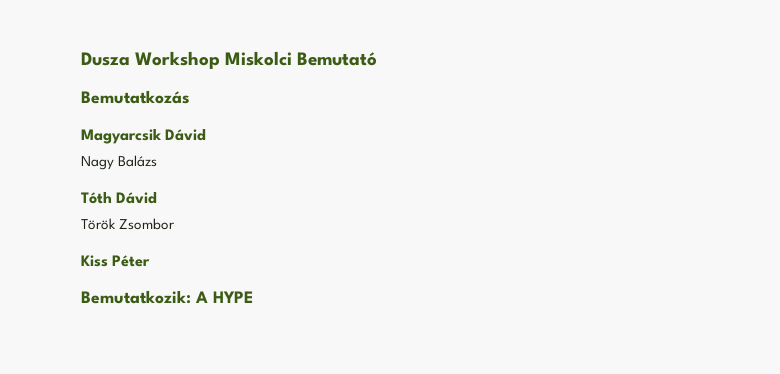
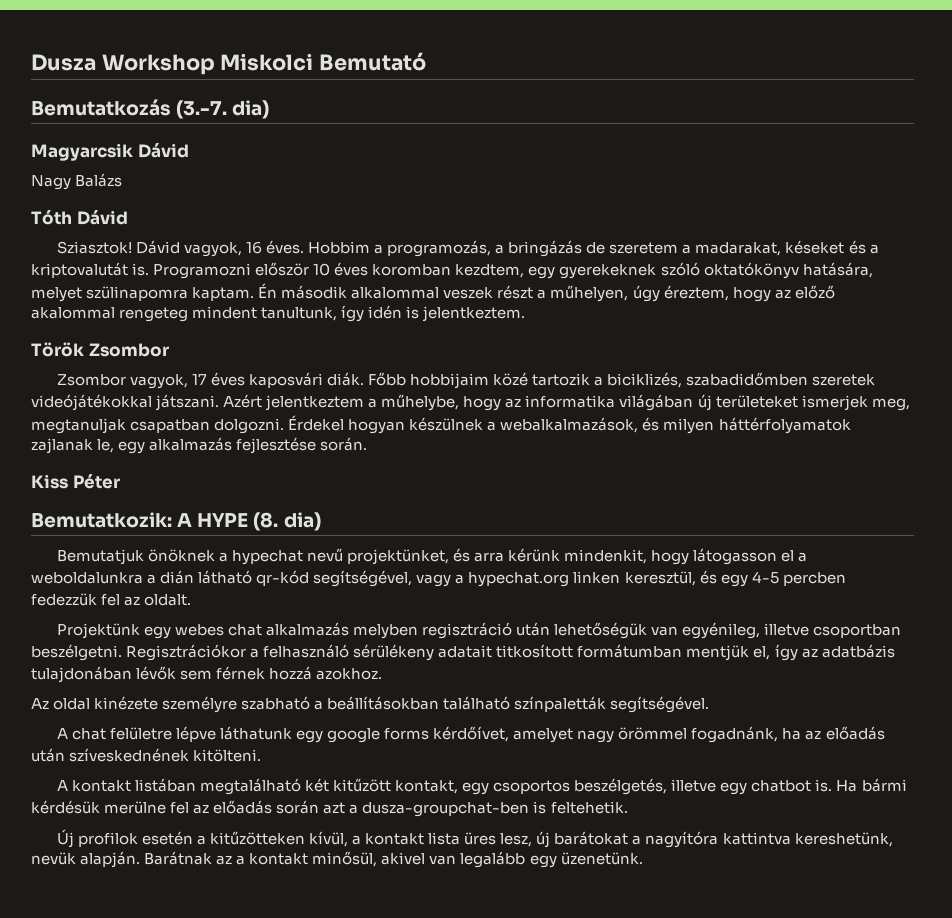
- Bemutatkozás
+ Bemutatkozás (3.-7. dia)
+ Sziasztok! Dávid vagyok, 16 éves. Hobbim a programozás, a bringázás de szeretem a madarakat, késeket és a kriptovalutát is. Programozni először 10 éves koromban kezdtem, egy gyerekeknek szóló oktatókönyv hatására, melyet szülinapomra kaptam. Én második alkalommal veszek részt a műhelyen, úgy éreztem, hogy az előző akalommal rengeteg mindent tanultunk, így idén is jelentkeztem.
  Török Zsombor
+ Zsombor vagyok, 17 éves kaposvári diák. Főbb hobbijaim közé tartozik a biciklizés, szabadidőmben szeretek videójátékokkal játszani. Azért jelentkeztem a műhelybe, hogy az informatika világában új területeket ismerjek meg, megtanuljak csapatban dolgozni. Érdekel hogyan készülnek a webalkalmazások, és milyen háttérfolyamatok zajlanak le, egy alkalmazás fejlesztése során.
- Bemutatkozik: A HYPE
+ Bemutatkozik: A HYPE (8. dia)
+ Bemutatjuk önöknek a hypechat nevű projektünket, és arra kérünk mindenkit, hogy látogasson el a weboldalunkra a dián látható qr-kód segítségével, vagy a hypechat.org linken keresztül, és egy 4-5 percben fedezzük fel az oldalt.
+ Projektünk egy webes chat alkalmazás melyben regisztráció után lehetőségük van egyénileg, illetve csoportban beszélgetni. Regisztrációkor a felhasználó sérülékeny adatait titkosított formátumban mentjük el, így az adatbázis tulajdonában lévők sem férnek hozzá azokhoz.
+ Az oldal kinézete személyre szabható a beállításokban található színpaletták segítségével.
+ A chat felületre lépve láthatunk egy google forms kérdőívet, amelyet nagy örömmel fogadnánk, ha az előadás után szíveskednének kitölteni.
+ A kontakt listában megtalálható két kitűzött kontakt, egy csoportos beszélgetés, illetve egy chatbot is. Ha bármi kérdésük merülne fel az előadás során azt a dusza-groupchat-ben is feltehetik.
+ Új profilok esetén a kitűzötteken kívül, a kontakt lista üres lesz, új barátokat a nagyítóra kattintva kereshetünk, nevük alapján. Barátnak az a kontakt minősül, akivel van legalább egy üzenetünk.

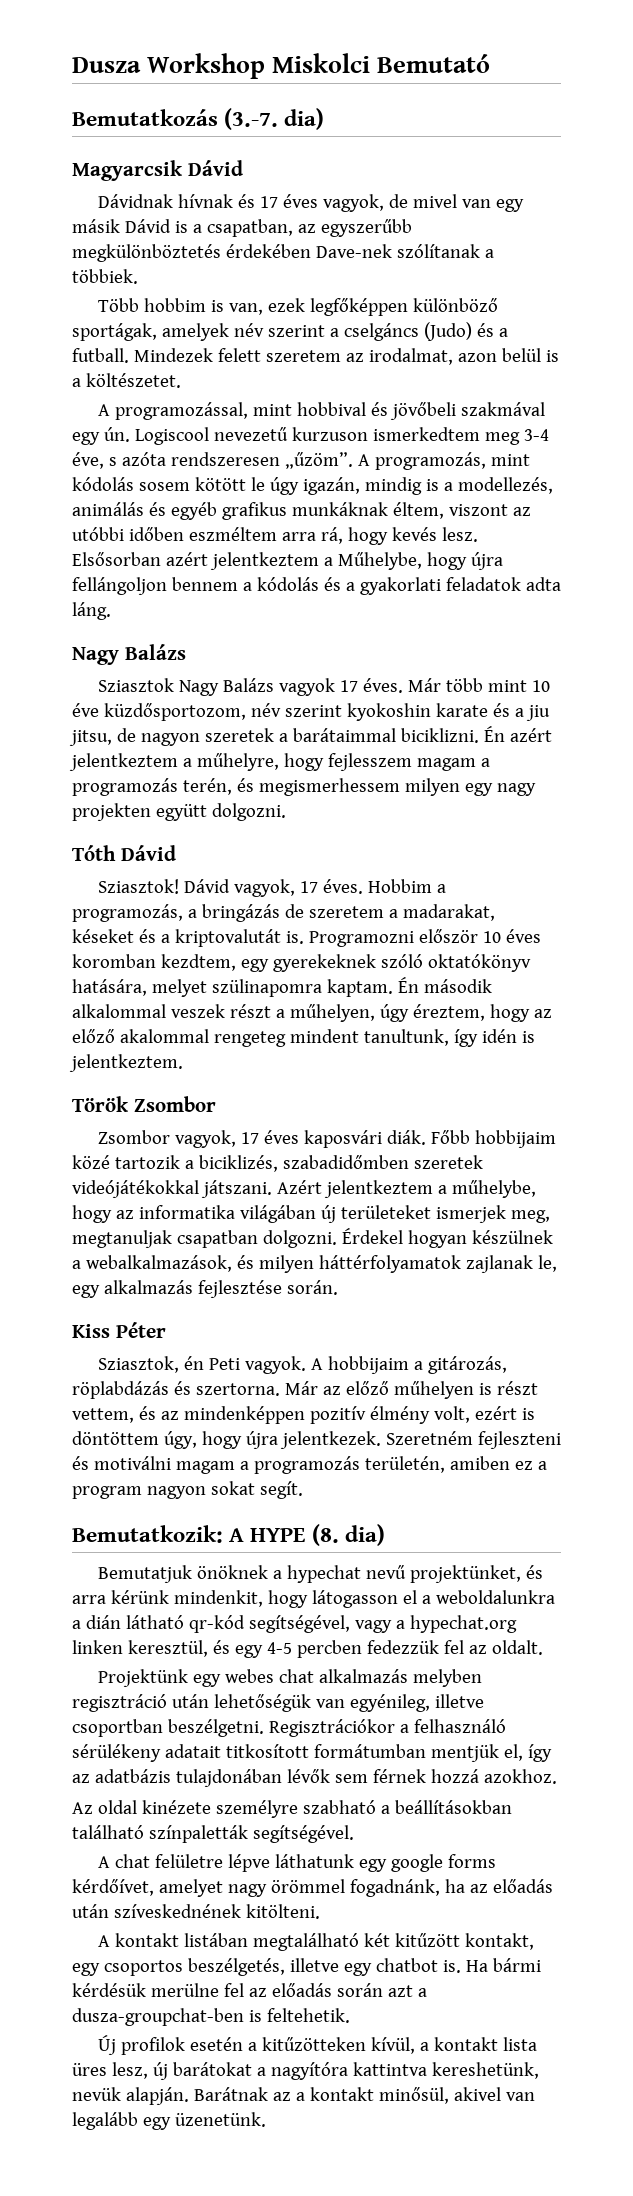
+ Dávidnak hívnak és 17 éves vagyok, de mivel van egy másik Dávid is a csapatban, az egyszerűbb megkülönböztetés érdekében Dave-nek szólítanak a többiek.
+ Több hobbim is van, ezek legfőképpen különböző sportágak, amelyek név szerint a cselgáncs (Judo) és a futball. Mindezek felett szeretem az irodalmat, azon belül is a költészetet.
+ A programozással, mint hobbival és jövőbeli szakmával egy ún. Logiscool nevezetű kurzuson ismerkedtem meg 3-4 éve, s azóta rendszeresen „űzöm”. A programozás, mint kódolás sosem kötött le úgy igazán, mindig is a modellezés, animálás és egyéb grafikus munkáknak éltem, viszont az utóbbi időben eszméltem arra rá, hogy kevés lesz. Elsősorban azért jelentkeztem a Műhelybe, hogy újra fellángoljon bennem a kódolás és a gyakorlati feladatok adta láng.
  Nagy Balázs
+ Sziasztok Nagy Balázs vagyok 17 éves. Már több mint 10 éve küzdősportozom, név szerint kyokoshin karate és a jiu jitsu, de nagyon szeretek a barátaimmal biciklizni. Én azért jelentkeztem a műhelyre, hogy fejlesszem magam a programozás terén, és megismerhessem milyen egy nagy projekten együtt dolgozni.
- Dávid vagyok, 16 éves.
+ Dávid vagyok, 17 éves.
+ Sziasztok, én Peti vagyok. A hobbijaim a gitározás, röplabdázás és szertorna. Már az előző műhelyen is részt vettem, és az mindenképpen pozitív élmény volt, ezért is döntöttem úgy, hogy újra jelentkezek. Szeretném fejleszteni és motiválni magam a programozás területén, amiben ez a program nagyon sokat segít.

